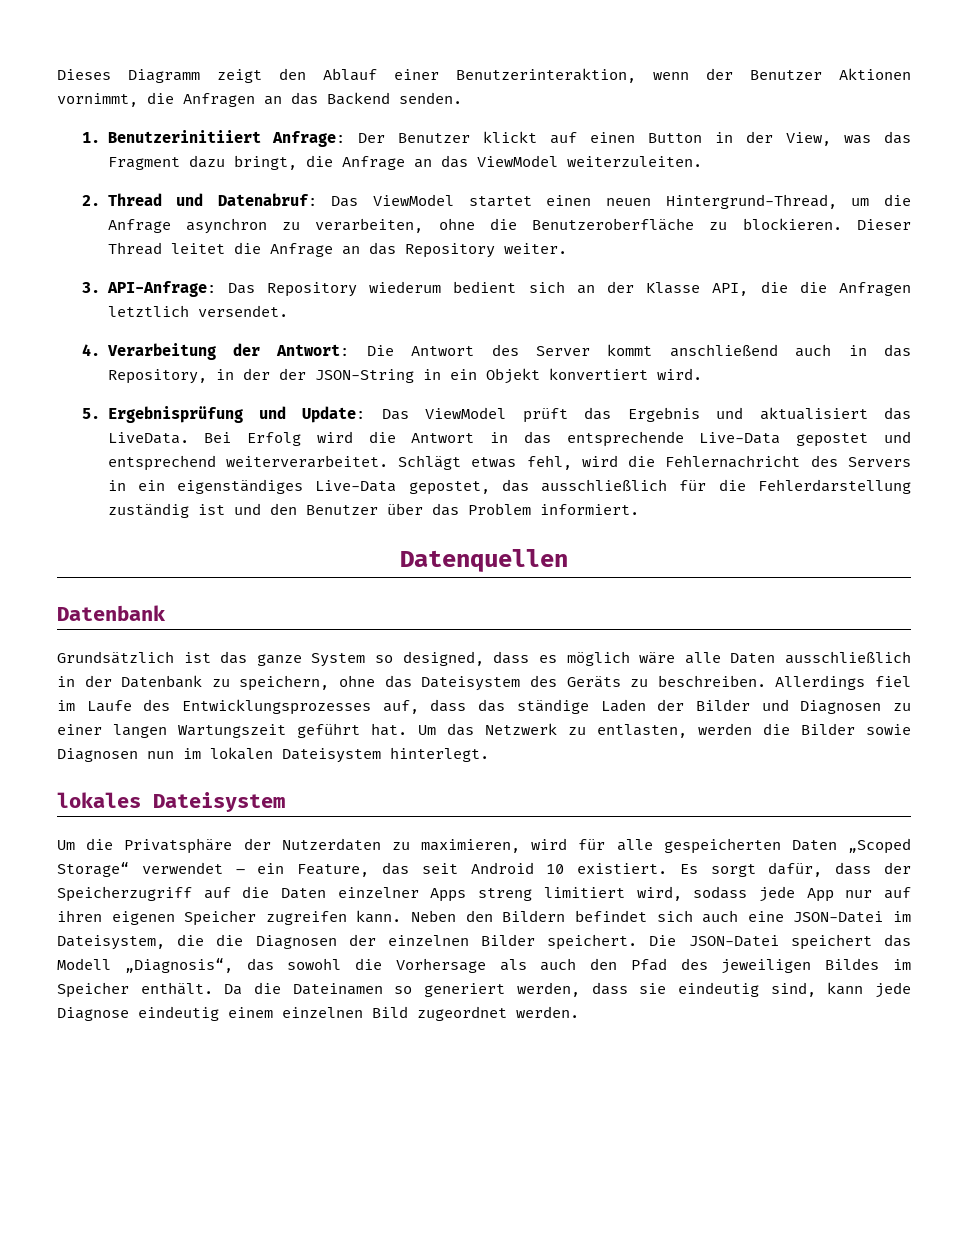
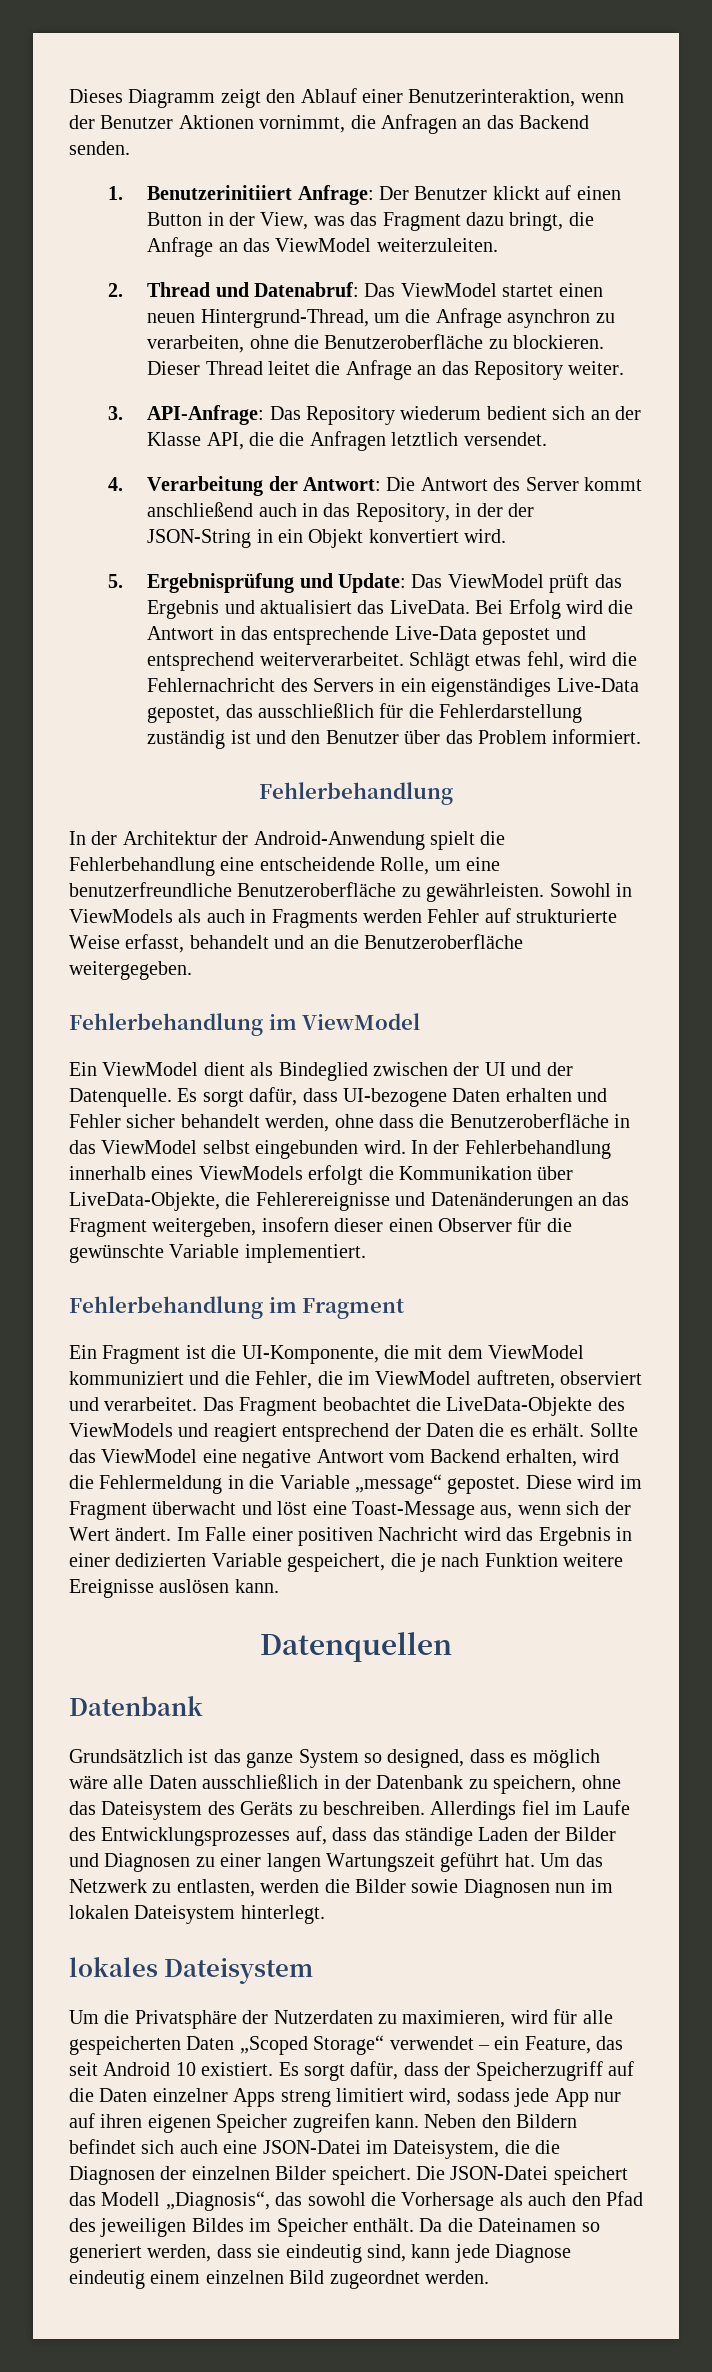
  Schlägt etwas fehl, wird die Fehlernachricht des Servers in ein eigenständiges Live-Data gepostet, das ausschließlich für die Fehlerdarstellung zuständig ist und den Benutzer über das Problem informiert.
+ Fehlerbehandlung
+ In der Architektur der Android-Anwendung spielt die Fehlerbehandlung eine entscheidende Rolle, um eine benutzerfreundliche Benutzeroberfläche zu gewährleisten. Sowohl in ViewModels als auch in Fragments werden Fehler auf strukturierte Weise erfasst, behandelt und an die Benutzeroberfläche weitergegeben.
+ Fehlerbehandlung im ViewModel
+ Ein ViewModel dient als Bindeglied zwischen der UI und der Datenquelle. Es sorgt dafür, dass UI-bezogene Daten erhalten und Fehler sicher behandelt werden, ohne dass die Benutzeroberfläche in das ViewModel selbst eingebunden wird. In der Fehlerbehandlung innerhalb eines ViewModels erfolgt die Kommunikation über LiveData-Objekte, die Fehlerereignisse und Datenänderungen an das Fragment weitergeben, insofern dieser einen Observer für die gewünschte Variable implementiert.
+ Fehlerbehandlung im Fragment
+ Ein Fragment ist die UI-Komponente, die mit dem ViewModel kommuniziert und die Fehler, die im ViewModel auftreten, observiert und verarbeitet. Das Fragment beobachtet die LiveData-Objekte des ViewModels und reagiert entsprechend der Daten die es erhält. Sollte das ViewModel eine negative Antwort vom Backend erhalten, wird die Fehlermeldung in die Variable „message“ gepostet. Diese wird im Fragment überwacht und löst eine Toast-Message aus, wenn sich der Wert ändert. Im Falle einer positiven Nachricht wird das Ergebnis in einer dedizierten Variable gespeichert, die je nach Funktion weitere Ereignisse auslösen kann.

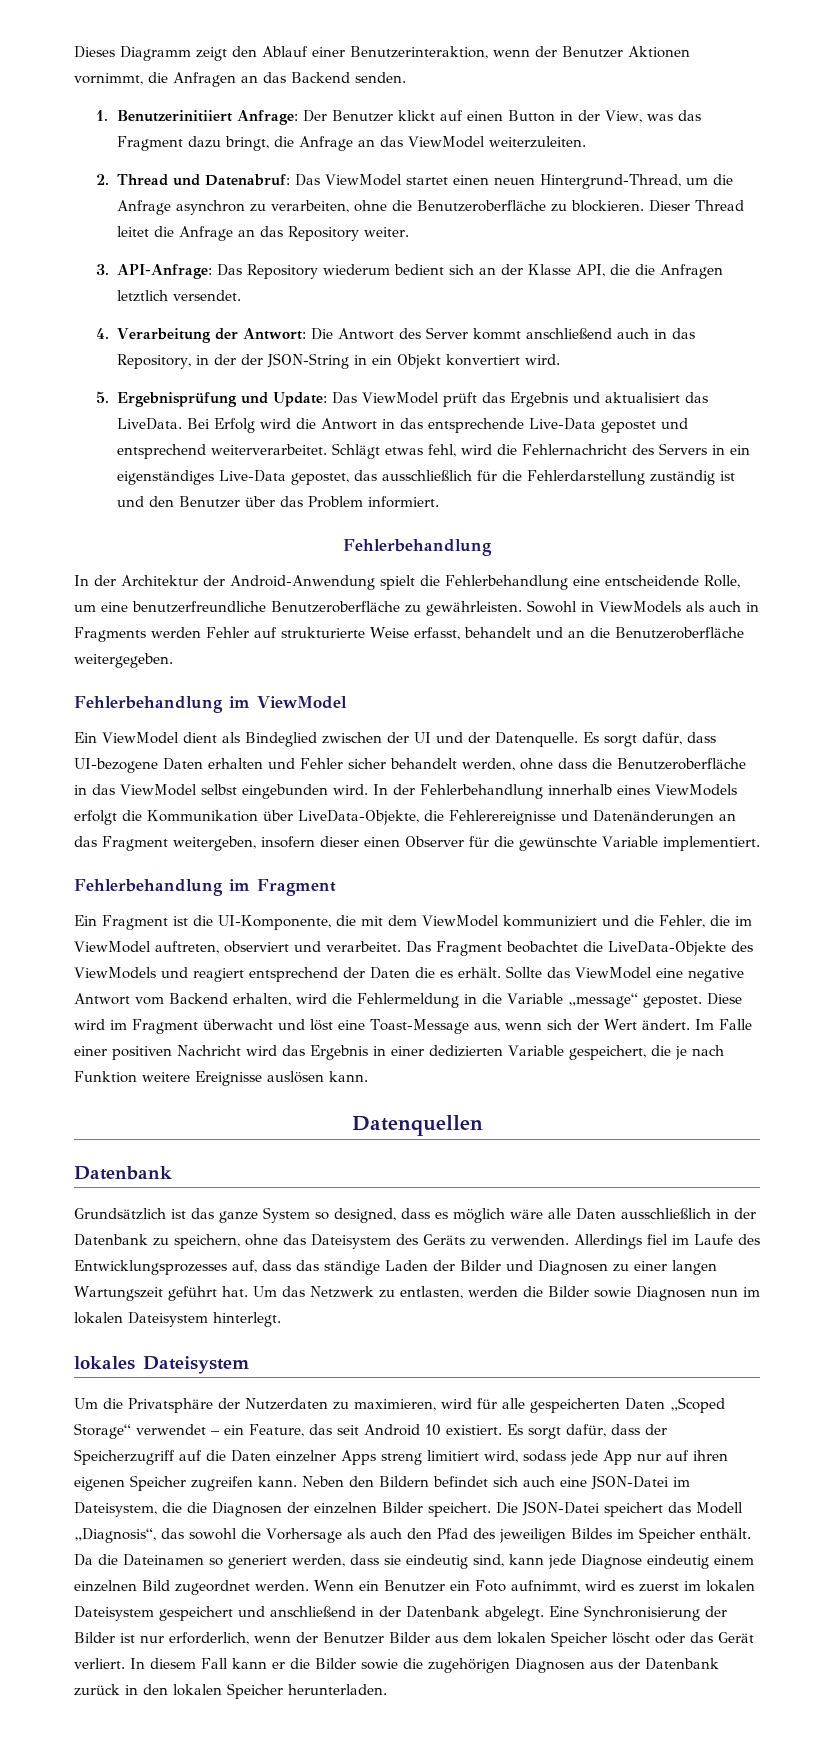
- Grundsätzlich ist das ganze System so designed, dass es möglich wäre alle Daten ausschließlich in der Datenbank zu speichern, ohne das Dateisystem des Geräts zu beschreiben.
+ Grundsätzlich ist das ganze System so designed, dass es möglich wäre alle Daten ausschließlich in der Datenbank zu speichern, ohne das Dateisystem des Geräts zu verwenden.
+ Wenn ein Benutzer ein Foto aufnimmt, wird es zuerst im lokalen Dateisystem gespeichert und anschließend in der Datenbank abgelegt. Eine Synchronisierung der Bilder ist nur erforderlich, wenn der Benutzer Bilder aus dem lokalen Speicher löscht oder das Gerät verliert. In diesem Fall kann er die Bilder sowie die zugehörigen Diagnosen aus der Datenbank zurück in den lokalen Speicher herunterladen.

